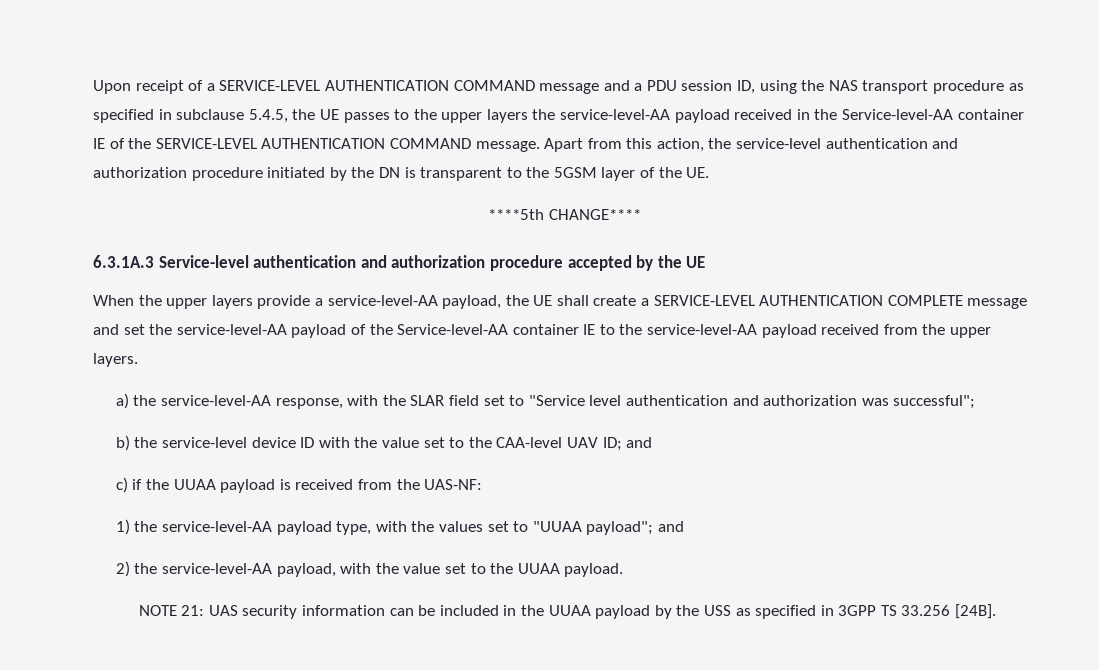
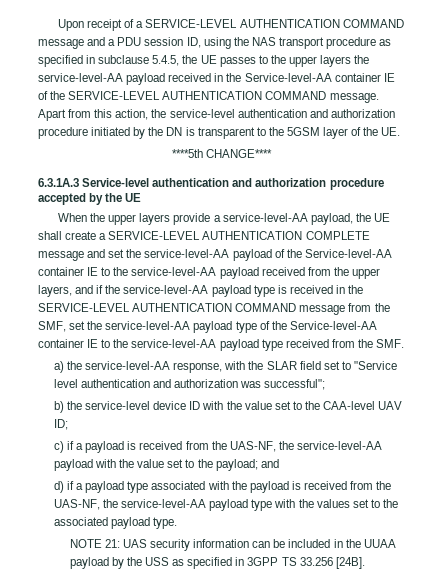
- When the upper layers provide a service-level-AA payload, the UE shall create a SERVICE-LEVEL AUTHENTICATION COMPLETE message and set the service-level-AA payload of the Service-level-AA container IE to the service-level-AA payload received from the upper layers.
+ When the upper layers provide a service-level-AA payload, the UE shall create a SERVICE-LEVEL AUTHENTICATION COMPLETE message and set the service-level-AA payload of the Service-level-AA container IE to the service-level-AA payload received from the upper layers, and if the service-level-AA payload type is received in the SERVICE-LEVEL AUTHENTICATION COMMAND message from the SMF, set the service-level-AA payload type of the Service-level-AA container IE to the service-level-AA payload type received from the SMF.
- b) the service-level device ID with the value set to the CAA-level UAV ID; and
+ b) the service-level device ID with the value set to the CAA-level UAV ID;
- c) if the UUAA payload is received from the UAS-NF:
- 1) the service-level-AA payload type, with the values set to "UUAA payload"; and
- 2) the service-level-AA payload, with the value set to the UUAA payload.
+ c) if a payload is received from the UAS-NF, the service-level-AA payload with the value set to the payload; and
+ d) if a payload type associated with the payload is received from the UAS-NF, the service-level-AA payload type with the values set to the associated payload type.

